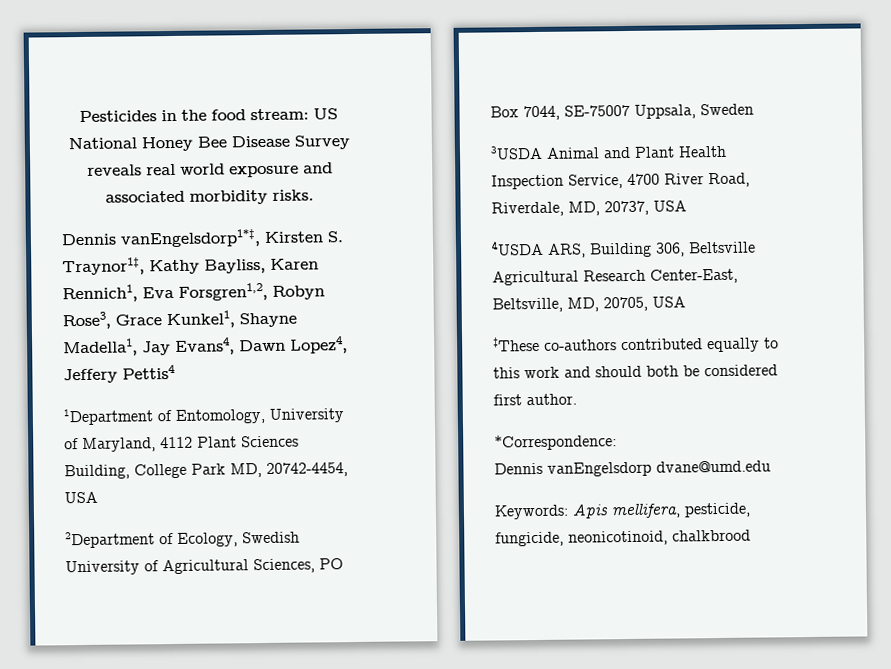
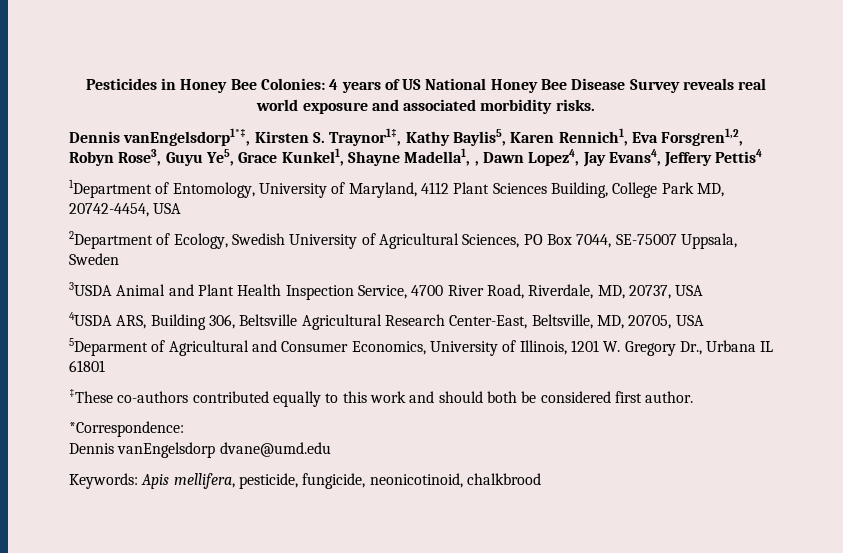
- Pesticides in the food stream: US National Honey Bee Disease Survey reveals real world exposure and associated morbidity risks.
+ Pesticides in Honey Bee Colonies: 4 years of US National Honey Bee Disease Survey reveals real world exposure and associated morbidity risks.
- Dennis vanEngelsdorp1*‡, Kirsten S. Traynor1‡, Kathy Bayliss, Karen Rennich1, Eva Forsgren1,2, Robyn Rose3, Grace Kunkel1, Shayne Madella1, Jay Evans4, Dawn Lopez4, Jeffery Pettis4
+ Dennis vanEngelsdorp1*‡, Kirsten S. Traynor1‡, Kathy Baylis5, Karen Rennich1, Eva Forsgren1,2, Robyn Rose3, Guyu Ye5, Grace Kunkel1, Shayne Madella1, , Dawn Lopez4, Jay Evans4, Jeffery Pettis4
+ 5Deparment of Agricultural and Consumer Economics, University of Illinois, 1201 W. Gregory Dr., Urbana IL 61801

